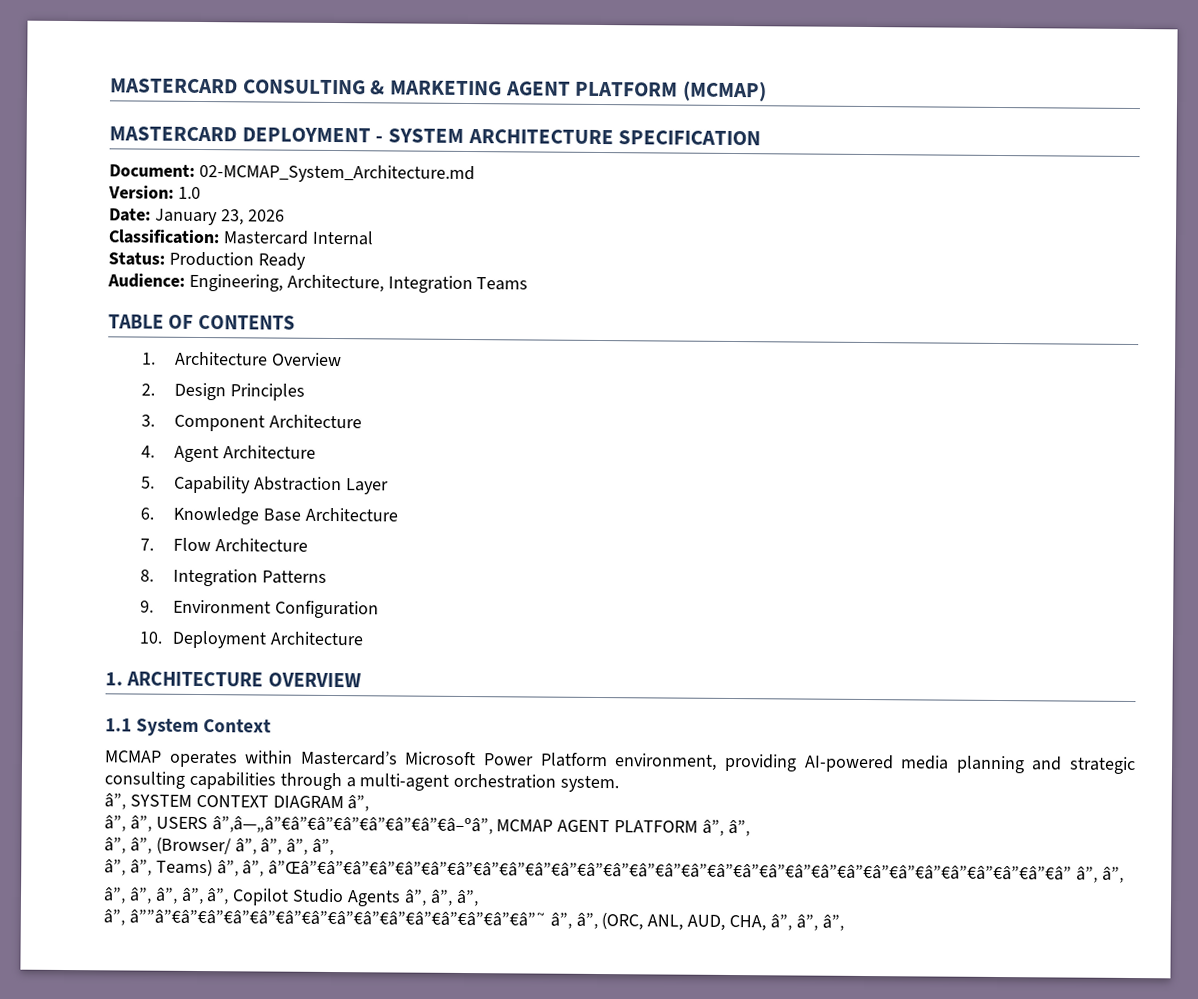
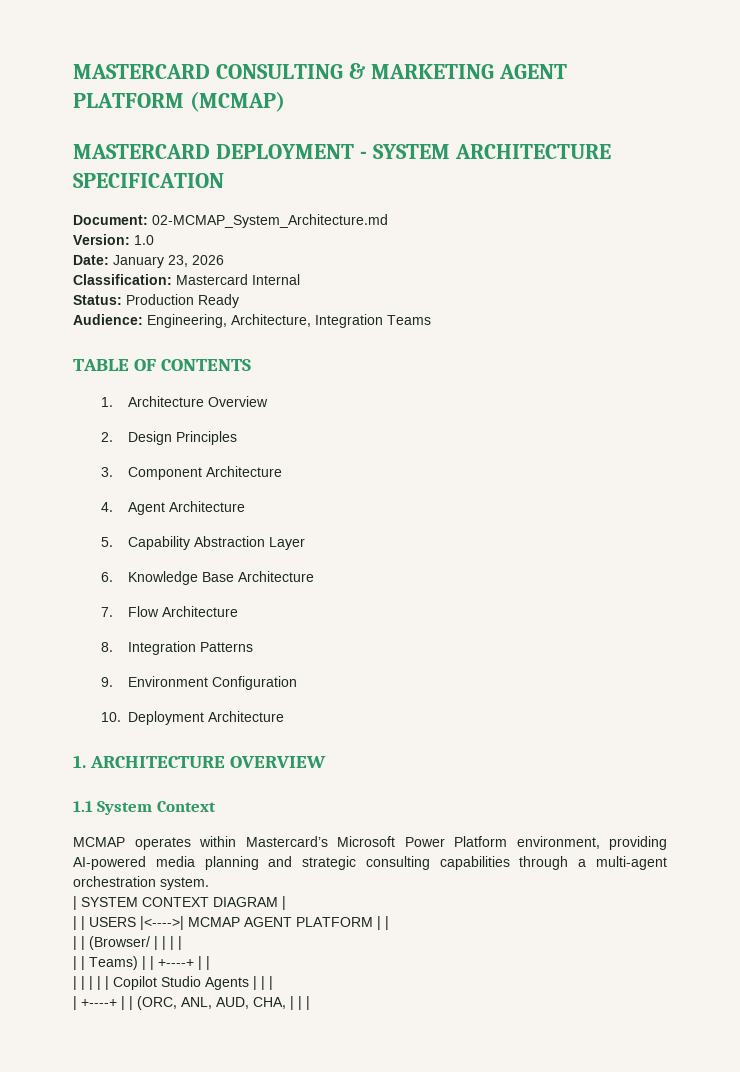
- â”‚ SYSTEM CONTEXT DIAGRAM â”‚
- â”‚ â”‚ USERS â”‚â—„â”€â”€â”€â”€â”€â”€â”€â–ºâ”‚ MCMAP AGENT PLATFORM â”‚ â”‚
- â”‚ â”‚ (Browser/ â”‚ â”‚ â”‚ â”‚
- â”‚ â”‚ Teams) â”‚ â”‚ â”Œâ”€â”€â”€â”€â”€â”€â”€â”€â”€â”€â”€â”€â”€â”€â”€â”€â”€â”€â”€â”€â”€â”€â”€â”€â”€â”€â”€â”€â”€â” â”‚ â”‚
- â”‚ â”‚ â”‚ â”‚ â”‚ Copilot Studio Agents â”‚ â”‚ â”‚
- â”‚ â””â”€â”€â”€â”€â”€â”€â”€â”€â”€â”€â”€â”€â”€â”€â”˜ â”‚ â”‚ (ORC, ANL, AUD, CHA, â”‚ â”‚ â”‚
+ | SYSTEM CONTEXT DIAGRAM |
+ | | USERS |<---->| MCMAP AGENT PLATFORM | |
+ | | (Browser/ | | | |
+ | | Teams) | | +----+ | |
+ | | | | | Copilot Studio Agents | | |
+ | +----+ | | (ORC, ANL, AUD, CHA, | | |

